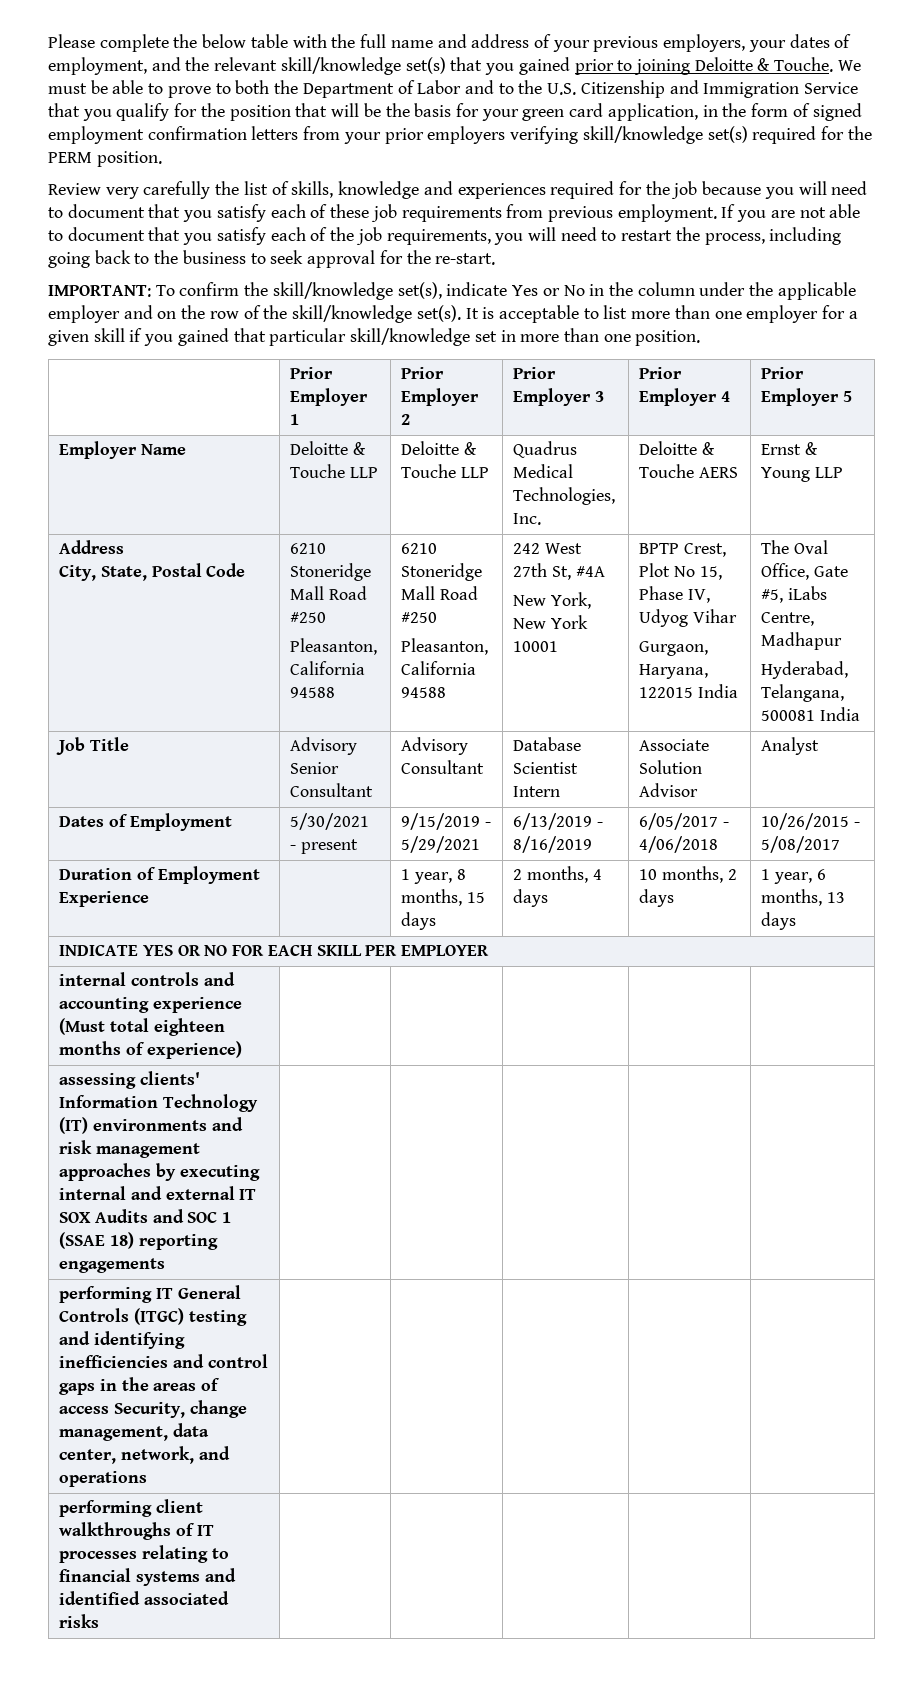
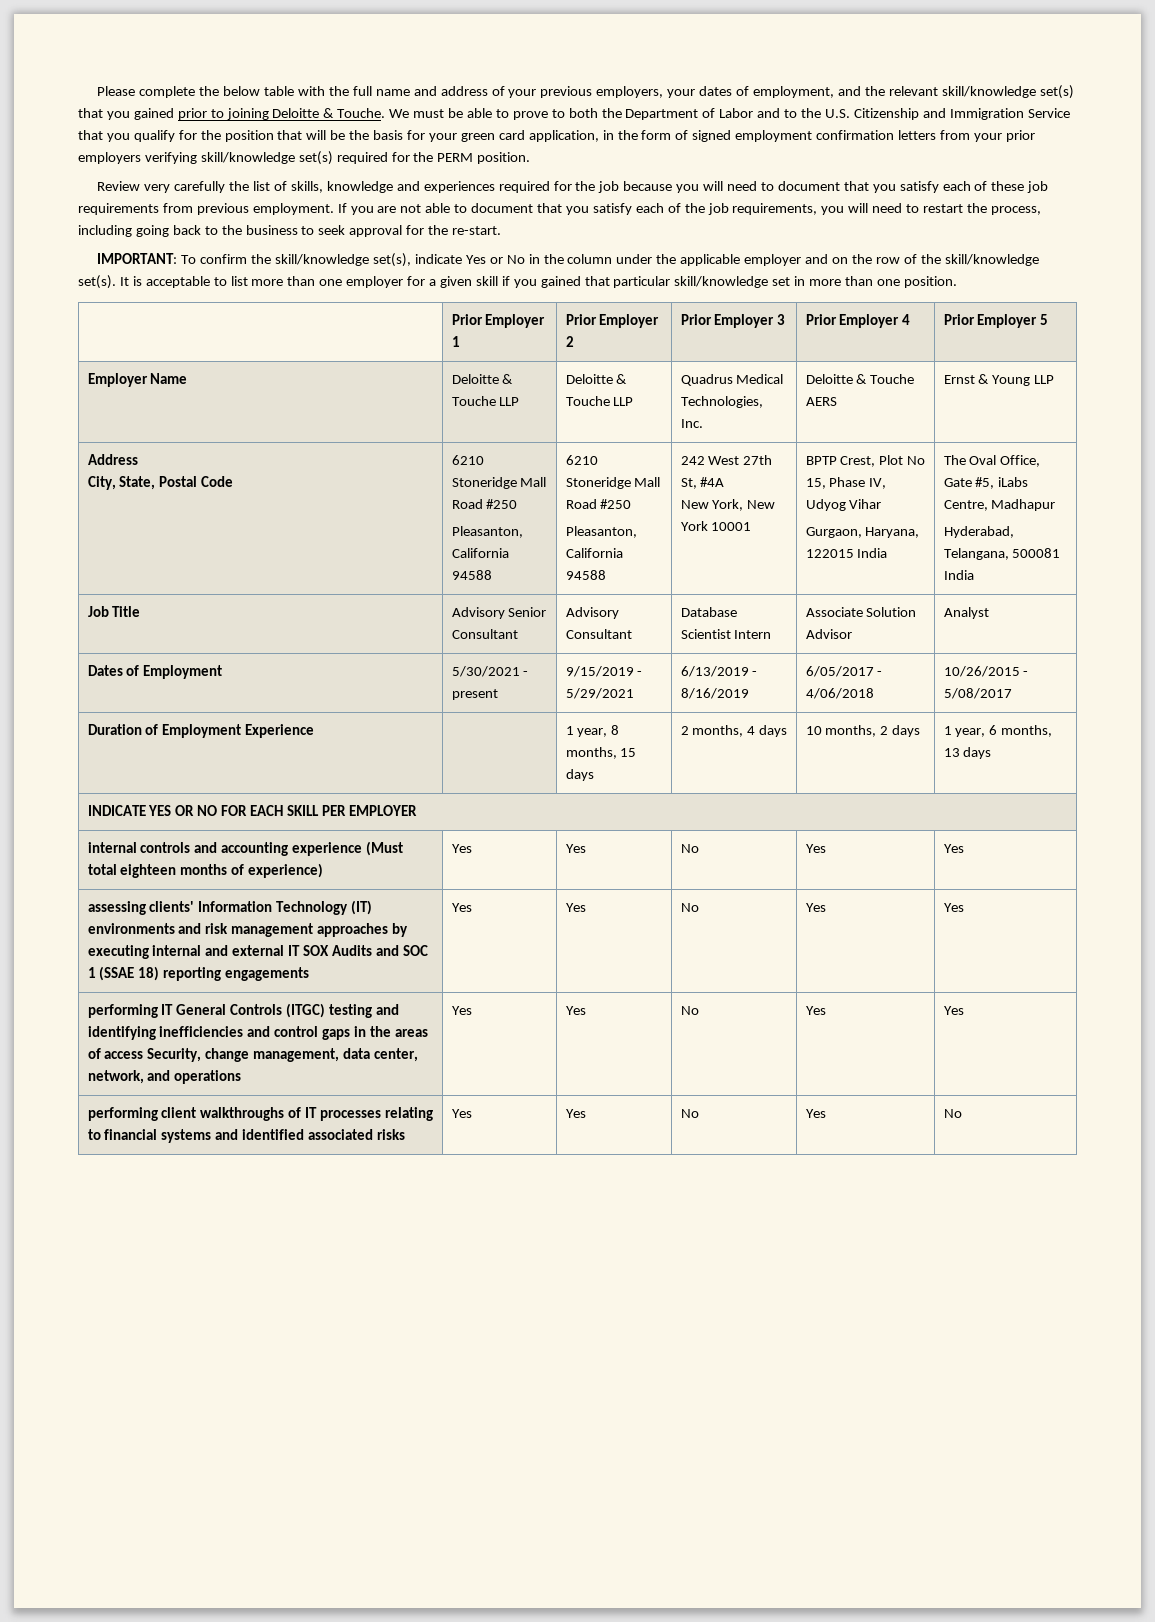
- internal controls and accounting experience (Must total eighteen months of experience) | | | | |
+ internal controls and accounting experience (Must total eighteen months of experience) | Yes | Yes | No | Yes | Yes
- assessing clients' Information Technology (IT) environments and risk management approaches by executing internal and external IT SOX Audits and SOC 1 (SSAE 18) reporting engagements | | | | |
+ assessing clients' Information Technology (IT) environments and risk management approaches by executing internal and external IT SOX Audits and SOC 1 (SSAE 18) reporting engagements | Yes | Yes | No | Yes | Yes
- performing IT General Controls (ITGC) testing and identifying inefficiencies and control gaps in the areas of access Security, change management, data center, network, and operations | | | | |
+ performing IT General Controls (ITGC) testing and identifying inefficiencies and control gaps in the areas of access Security, change management, data center, network, and operations | Yes | Yes | No | Yes | Yes
- performing client walkthroughs of IT processes relating to financial systems and identified associated risks | | | | |
+ performing client walkthroughs of IT processes relating to financial systems and identified associated risks | Yes | Yes | No | Yes | No

